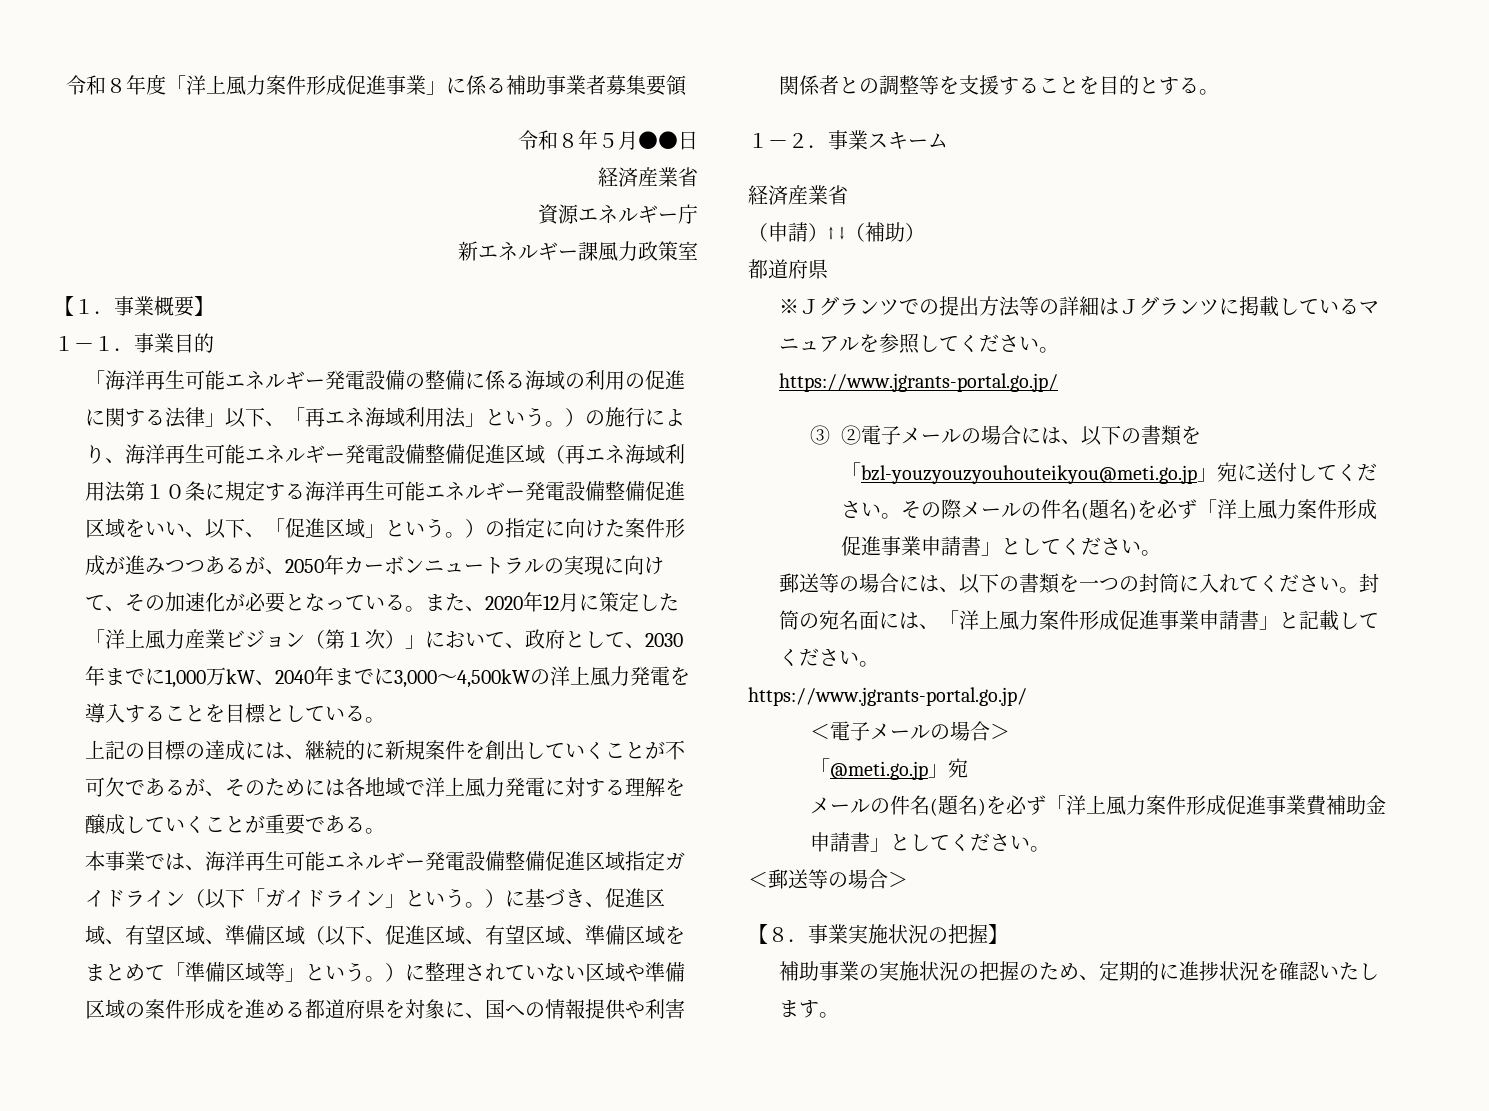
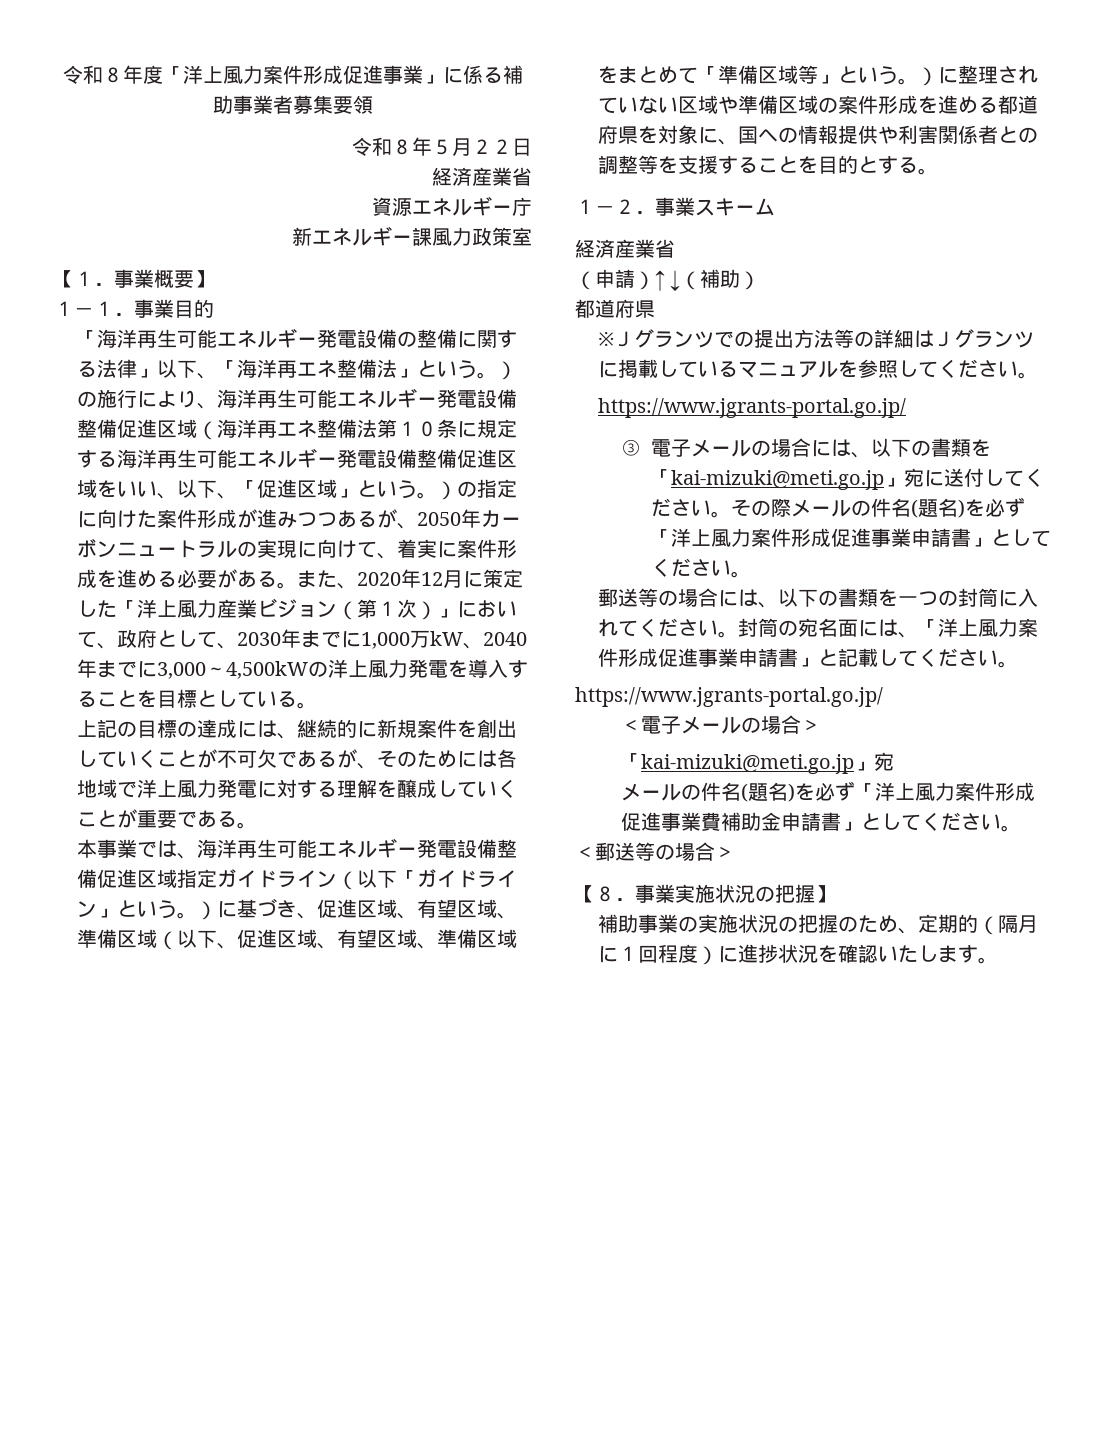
- 令和８年５月●●日
+ 令和８年５月２２日
- 「海洋再生可能エネルギー発電設備の整備に係る海域の利用の促進に関する法律」以下、「再エネ海域利用法」という。）の施行により、海洋再生可能エネルギー発電設備整備促進区域（再エネ海域利用法第１０条に規定する海洋再生可能エネルギー発電設備整備促進区域をいい、以下、「促進区域」という。）の指定に向けた案件形成が進みつつあるが、2050年カーボンニュートラルの実現に向けて、その加速化が必要となっている。
+ 「海洋再生可能エネルギー発電設備の整備に関する法律」以下、「海洋再エネ整備法」という。）の施行により、海洋再生可能エネルギー発電設備整備促進区域（海洋再エネ整備法第１０条に規定する海洋再生可能エネルギー発電設備整備促進区域をいい、以下、「促進区域」という。）の指定に向けた案件形成が進みつつあるが、2050年カーボンニュートラルの実現に向けて、着実に案件形成を進める必要がある。
- ③ ②電子メールの場合には、以下の書類を「bzl-youzyouzyouhouteikyou@meti.go.jp」宛に送付してください。
+ ③電子メールの場合には、以下の書類を「kai-mizuki@meti.go.jp」宛に送付してください。
  ＜電子メールの場合＞
- 「@meti.go.jp」宛
+ 「kai-mizuki@meti.go.jp」宛
- 補助事業の実施状況の把握のため、定期的に進捗状況を確認いたします。
+ 補助事業の実施状況の把握のため、定期的（隔月に１回程度）に進捗状況を確認いたします。

